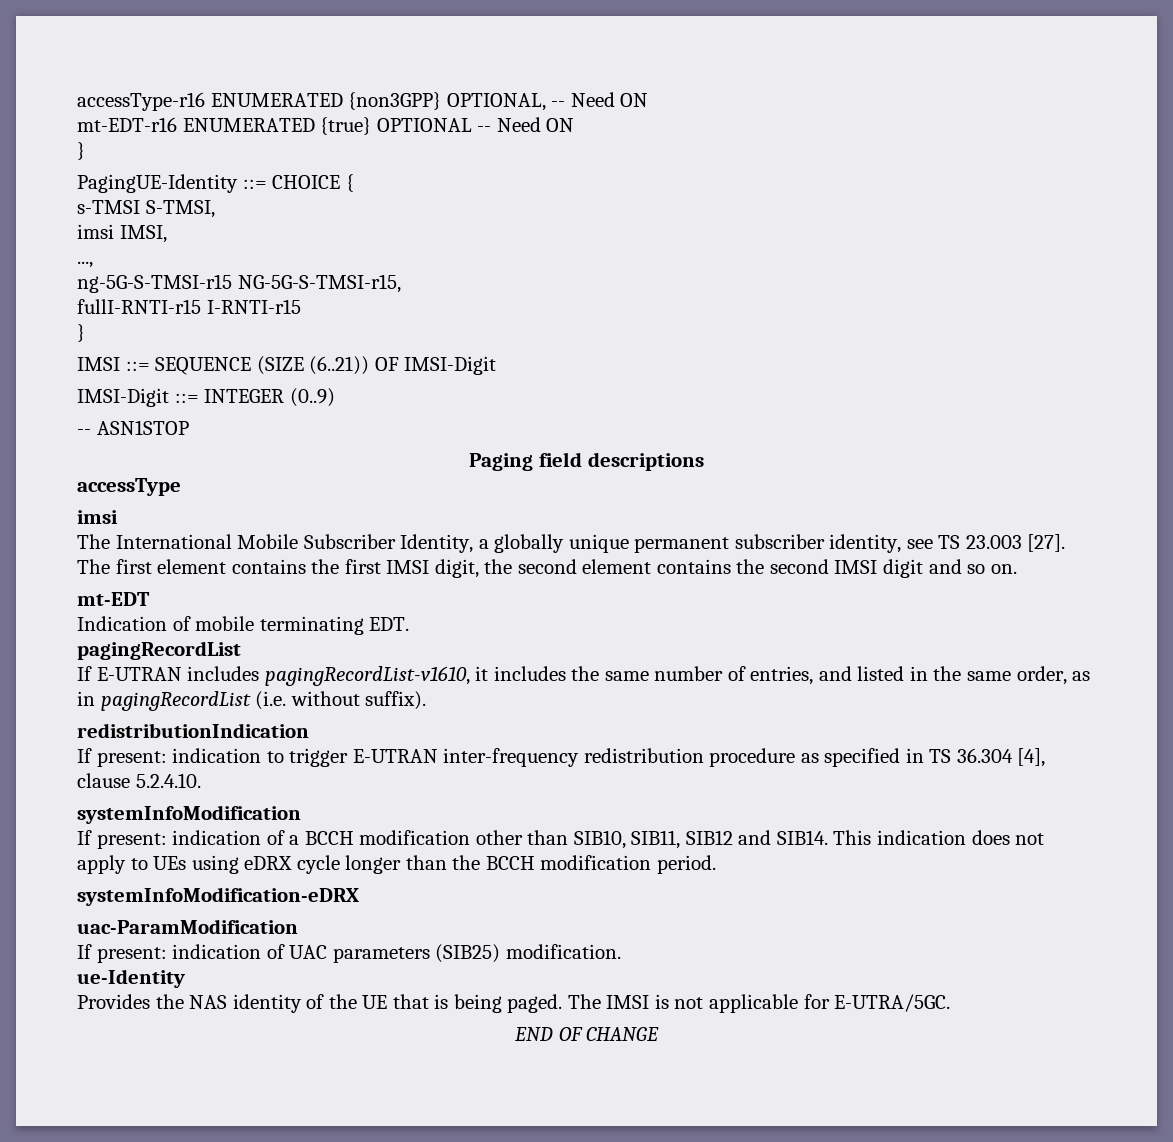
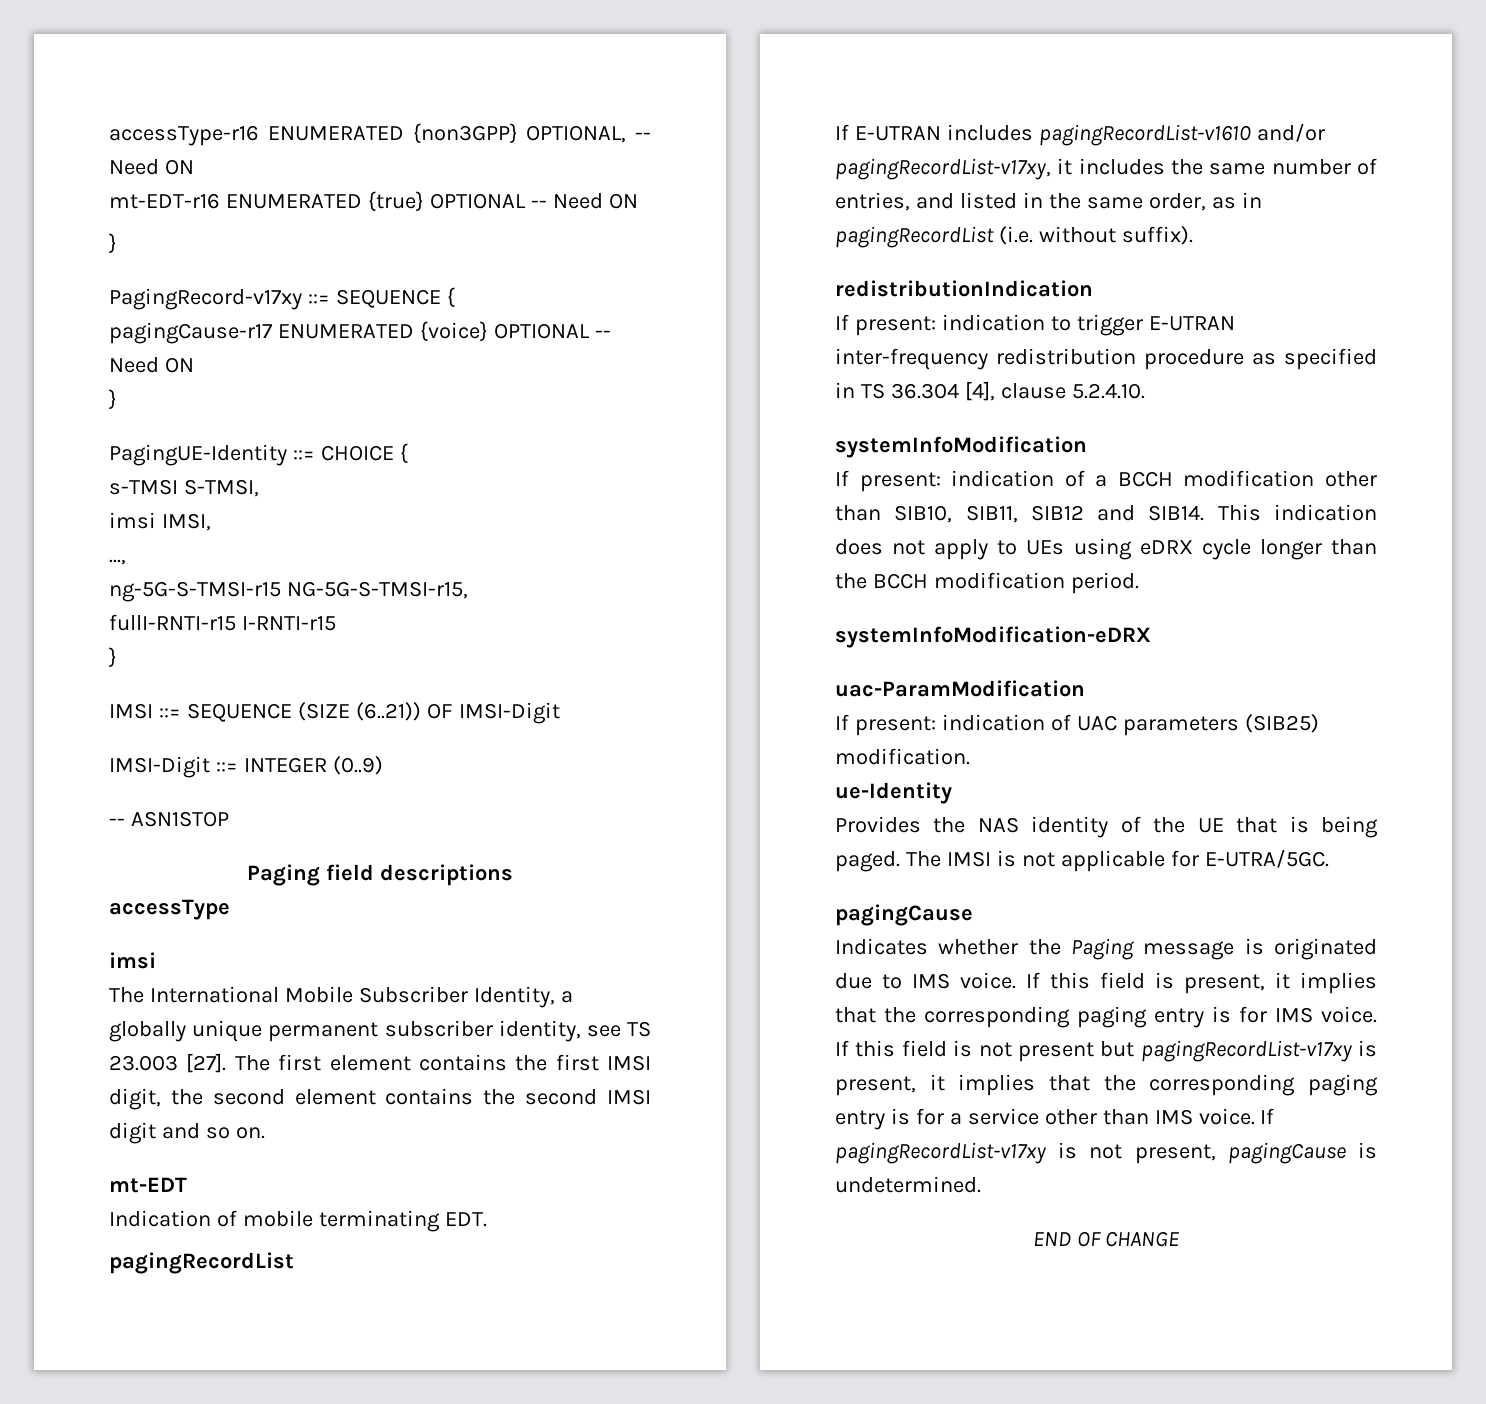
+ PagingRecord-v17xy ::= SEQUENCE {
+ pagingCause-r17 ENUMERATED {voice} OPTIONAL -- Need ON
+ }
- If E-UTRAN includes pagingRecordList-v1610, it includes the same number of entries, and listed in the same order, as in pagingRecordList (i.e. without suffix).
+ If E-UTRAN includes pagingRecordList-v1610 and/or pagingRecordList-v17xy, it includes the same number of entries, and listed in the same order, as in pagingRecordList (i.e. without suffix).
  The IMSI is not applicable for E-UTRA/5GC.
+ pagingCause
+ Indicates whether the Paging message is originated due to IMS voice. If this field is present, it implies that the corresponding paging entry is for IMS voice. If this field is not present but pagingRecordList-v17xy is present, it implies that the corresponding paging entry is for a service other than IMS voice. If pagingRecordList-v17xy is not present, pagingCause is undetermined.

